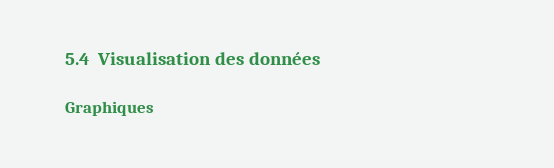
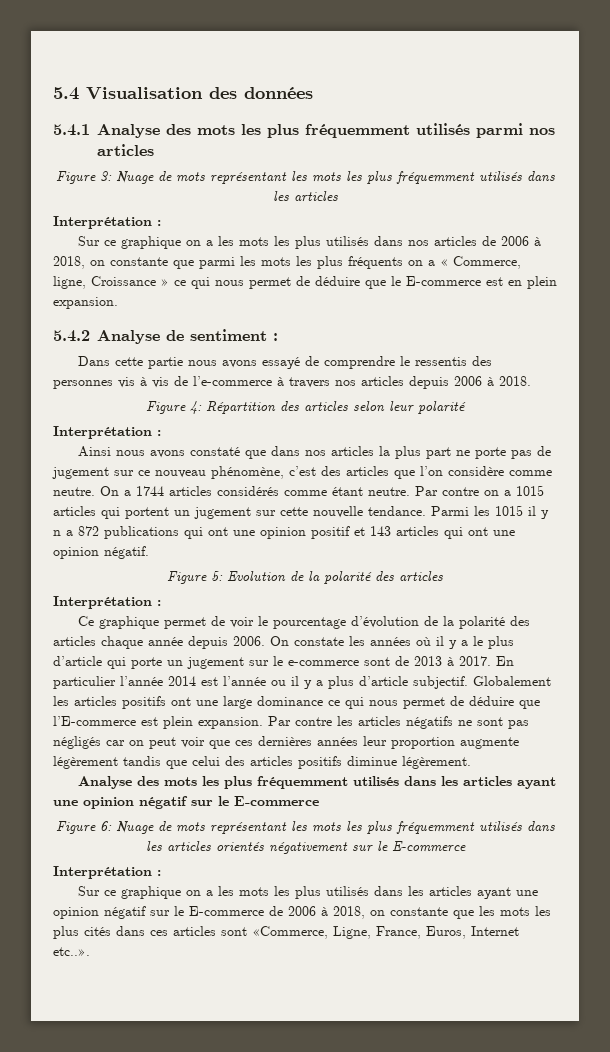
- Graphiques
+ 5.4.1 Analyse des mots les plus fréquemment utilisés parmi nos articles
+ Figure 3: Nuage de mots représentant les mots les plus fréquemment utilisés dans les articles
+ Interprétation :
+ Sur ce graphique on a les mots les plus utilisés dans nos articles de 2006 à 2018, on constante que parmi les mots les plus fréquents on a « Commerce, ligne, Croissance » ce qui nous permet de déduire que le E-commerce est en plein expansion.
+ 5.4.2 Analyse de sentiment :
+ Dans cette partie nous avons essayé de comprendre le ressentis des personnes vis à vis de l’e-commerce à travers nos articles depuis 2006 à 2018.
+ Figure 4: Répartition des articles selon leur polarité
+ Interprétation :
+ Ainsi nous avons constaté que dans nos articles la plus part ne porte pas de jugement sur ce nouveau phénomène, c’est des articles que l’on considère comme neutre. On a 1744 articles considérés comme étant neutre. Par contre on a 1015 articles qui portent un jugement sur cette nouvelle tendance. Parmi les 1015 il y n a 872 publications qui ont une opinion positif et 143 articles qui ont une opinion négatif.
+ Figure 5: Evolution de la polarité des articles
+ Interprétation :
+ Ce graphique permet de voir le pourcentage d’évolution de la polarité des articles chaque année depuis 2006. On constate les années où il y a le plus d’article qui porte un jugement sur le e-commerce sont de 2013 à 2017. En particulier l’année 2014 est l’année ou il y a plus d’article subjectif. Globalement les articles positifs ont une large dominance ce qui nous permet de déduire que l’E-commerce est plein expansion. Par contre les articles négatifs ne sont pas négligés car on peut voir que ces dernières années leur proportion augmente légèrement tandis que celui des articles positifs diminue légèrement.
+ Analyse des mots les plus fréquemment utilisés dans les articles ayant une opinion négatif sur le E-commerce
+ Figure 6: Nuage de mots représentant les mots les plus fréquemment utilisés dans les articles orientés négativement sur le E-commerce
+ Interprétation :
+ Sur ce graphique on a les mots les plus utilisés dans les articles ayant une opinion négatif sur le E-commerce de 2006 à 2018, on constante que les mots les plus cités dans ces articles sont «Commerce, Ligne, France, Euros, Internet etc..».

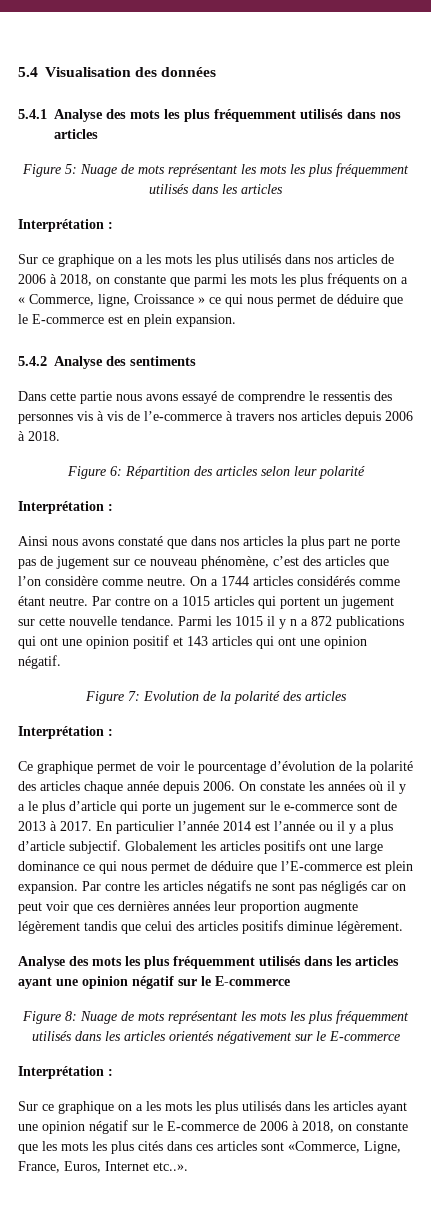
- 5.4.1 Analyse des mots les plus fréquemment utilisés parmi nos articles
+ 5.4.1 Analyse des mots les plus fréquemment utilisés dans nos articles
- Figure 3: Nuage de mots représentant les mots les plus fréquemment utilisés dans les articles
+ Figure 5: Nuage de mots représentant les mots les plus fréquemment utilisés dans les articles
- 5.4.2 Analyse de sentiment :
+ 5.4.2 Analyse des sentiments
- Figure 4: Répartition des articles selon leur polarité
+ Figure 6: Répartition des articles selon leur polarité
- Figure 5: Evolution de la polarité des articles
+ Figure 7: Evolution de la polarité des articles
- Figure 6: Nuage de mots représentant les mots les plus fréquemment utilisés dans les articles orientés négativement sur le E-commerce
+ Figure 8: Nuage de mots représentant les mots les plus fréquemment utilisés dans les articles orientés négativement sur le E-commerce

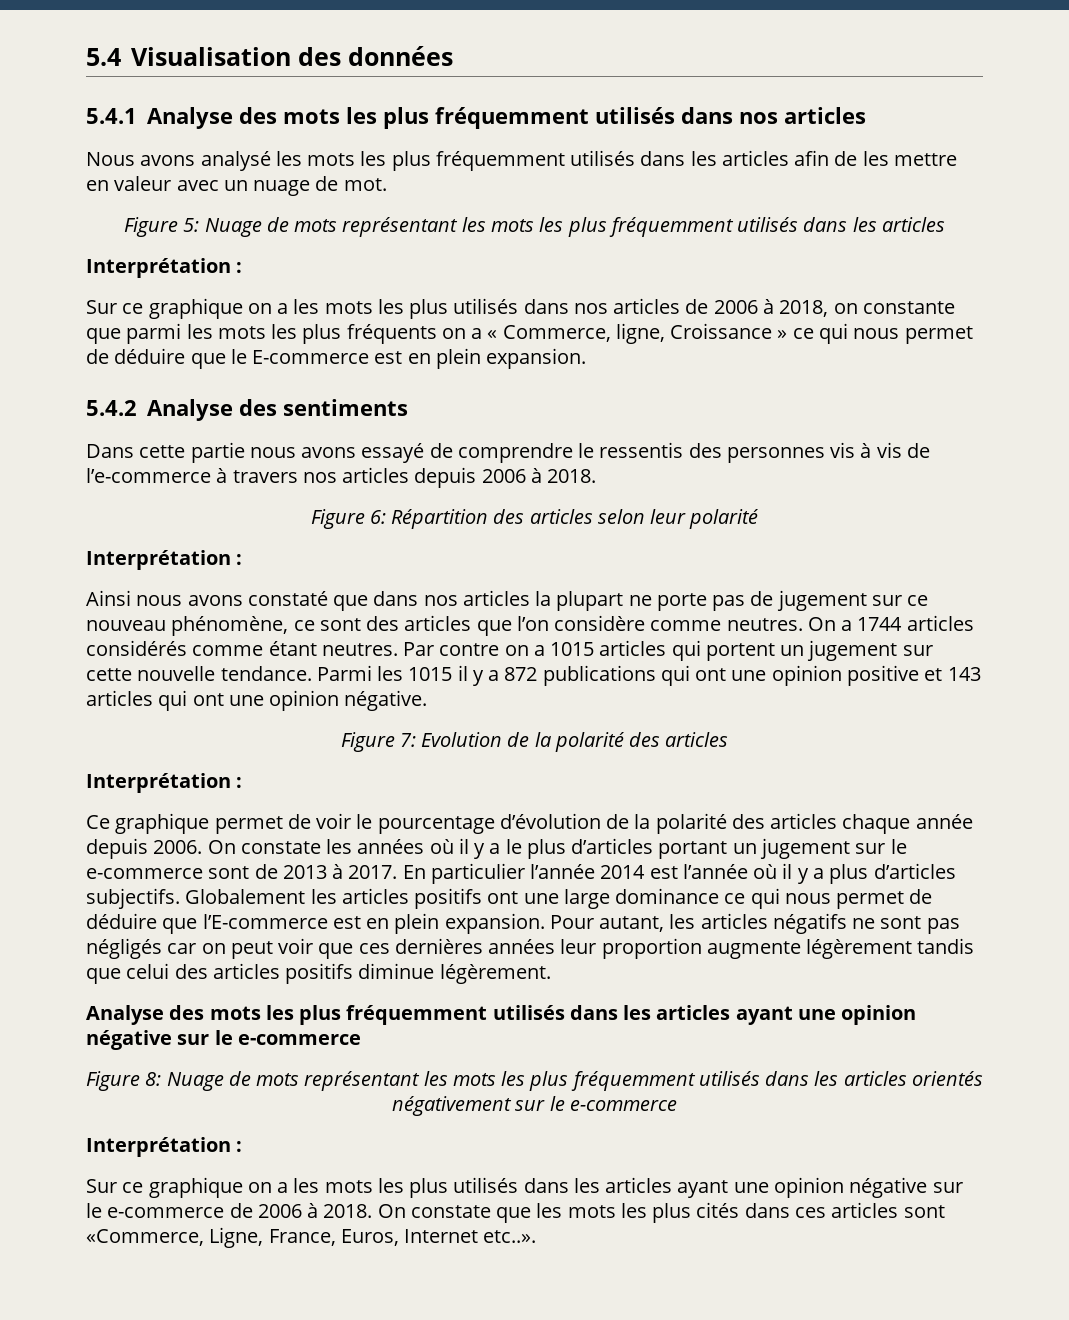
+ Nous avons analysé les mots les plus fréquemment utilisés dans les articles afin de les mettre en valeur avec un nuage de mot.
- Ainsi nous avons constaté que dans nos articles la plus part ne porte pas de jugement sur ce nouveau phénomène, c’est des articles que l’on considère comme neutre.
+ Ainsi nous avons constaté que dans nos articles la plupart ne porte pas de jugement sur ce nouveau phénomène, ce sont des articles que l’on considère comme neutres.
- On a 1744 articles considérés comme étant neutre.
+ On a 1744 articles considérés comme étant neutres.
- Parmi les 1015 il y n a 872 publications qui ont une opinion positif et 143 articles qui ont une opinion négatif.
+ Parmi les 1015 il y a 872 publications qui ont une opinion positive et 143 articles qui ont une opinion négative.
- On constate les années où il y a le plus d’article qui porte un jugement sur le e-commerce sont de 2013 à 2017.
+ On constate les années où il y a le plus d’articles portant un jugement sur le e-commerce sont de 2013 à 2017.
- En particulier l’année 2014 est l’année ou il y a plus d’article subjectif.
+ En particulier l’année 2014 est l’année où il y a plus d’articles subjectifs.
- Globalement les articles positifs ont une large dominance ce qui nous permet de déduire que l’E-commerce est plein expansion. Par contre les articles négatifs ne sont pas négligés car on peut voir que ces dernières années leur proportion augmente légèrement tandis que celui des articles positifs diminue légèrement.
+ Globalement les articles positifs ont une large dominance ce qui nous permet de déduire que l’E-commerce est en plein expansion. Pour autant, les articles négatifs ne sont pas négligés car on peut voir que ces dernières années leur proportion augmente légèrement tandis que celui des articles positifs diminue légèrement.
- Analyse des mots les plus fréquemment utilisés dans les articles ayant une opinion négatif sur le E-commerce
+ Analyse des mots les plus fréquemment utilisés dans les articles ayant une opinion négative sur le e-commerce
- Figure 8: Nuage de mots représentant les mots les plus fréquemment utilisés dans les articles orientés négativement sur le E-commerce
+ Figure 8: Nuage de mots représentant les mots les plus fréquemment utilisés dans les articles orientés négativement sur le e-commerce
- Sur ce graphique on a les mots les plus utilisés dans les articles ayant une opinion négatif sur le E-commerce de 2006 à 2018, on constante que les mots les plus cités dans ces articles sont «Commerce, Ligne, France, Euros, Internet etc..».
+ Sur ce graphique on a les mots les plus utilisés dans les articles ayant une opinion négative sur le e-commerce de 2006 à 2018. On constate que les mots les plus cités dans ces articles sont «Commerce, Ligne, France, Euros, Internet etc..».

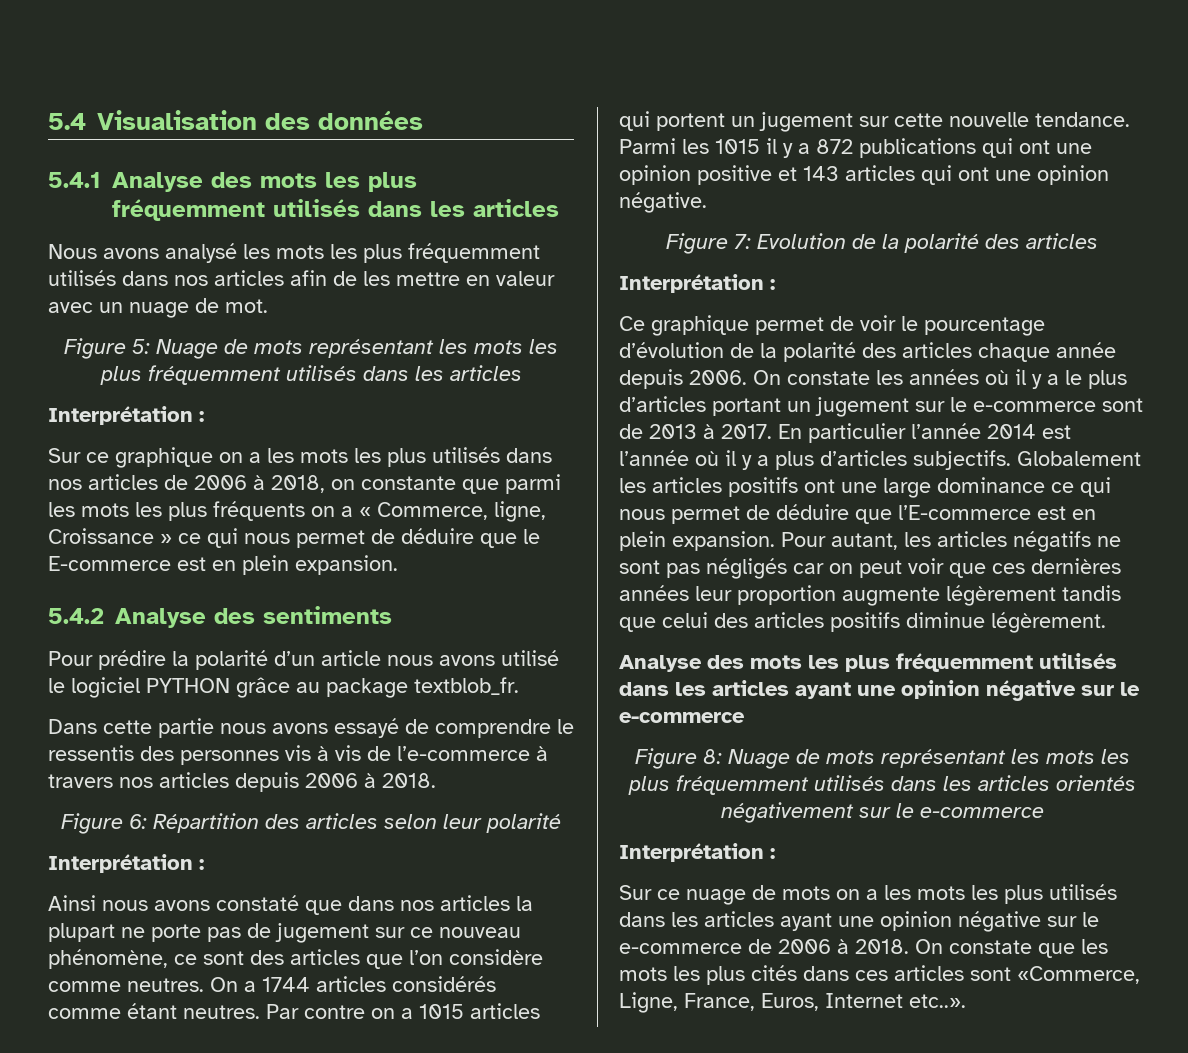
- 5.4.1 Analyse des mots les plus fréquemment utilisés dans nos articles
+ 5.4.1 Analyse des mots les plus fréquemment utilisés dans les articles
- Nous avons analysé les mots les plus fréquemment utilisés dans les articles afin de les mettre en valeur avec un nuage de mot.
+ Nous avons analysé les mots les plus fréquemment utilisés dans nos articles afin de les mettre en valeur avec un nuage de mot.
+ Pour prédire la polarité d’un article nous avons utilisé le logiciel PYTHON grâce au package textblob_fr.
- Sur ce graphique on a les mots les plus utilisés dans les articles ayant une opinion négative sur le e-commerce de 2006 à 2018.
+ Sur ce nuage de mots on a les mots les plus utilisés dans les articles ayant une opinion négative sur le e-commerce de 2006 à 2018.

